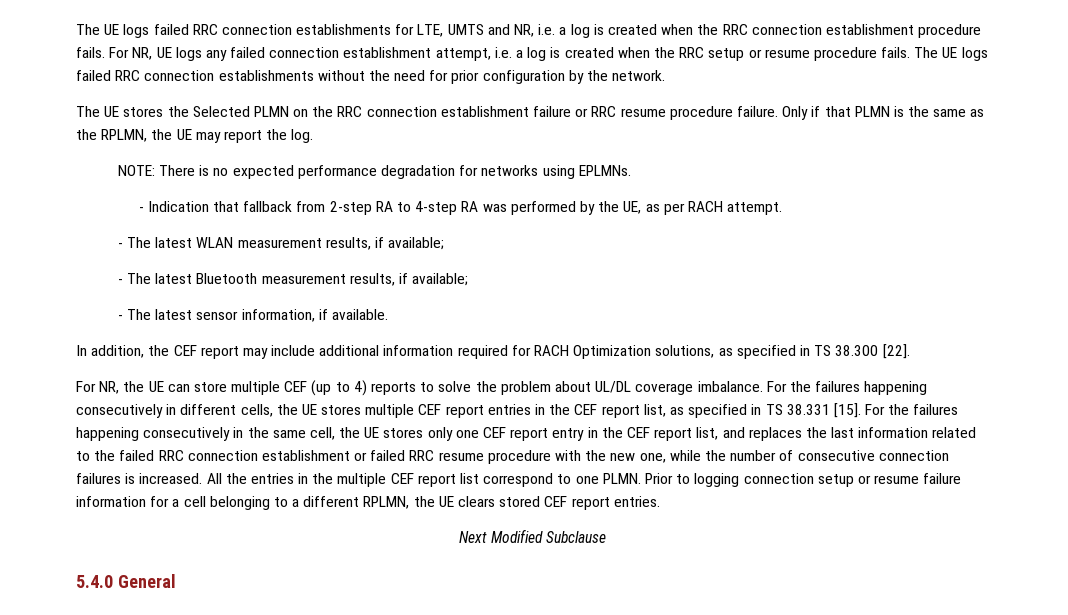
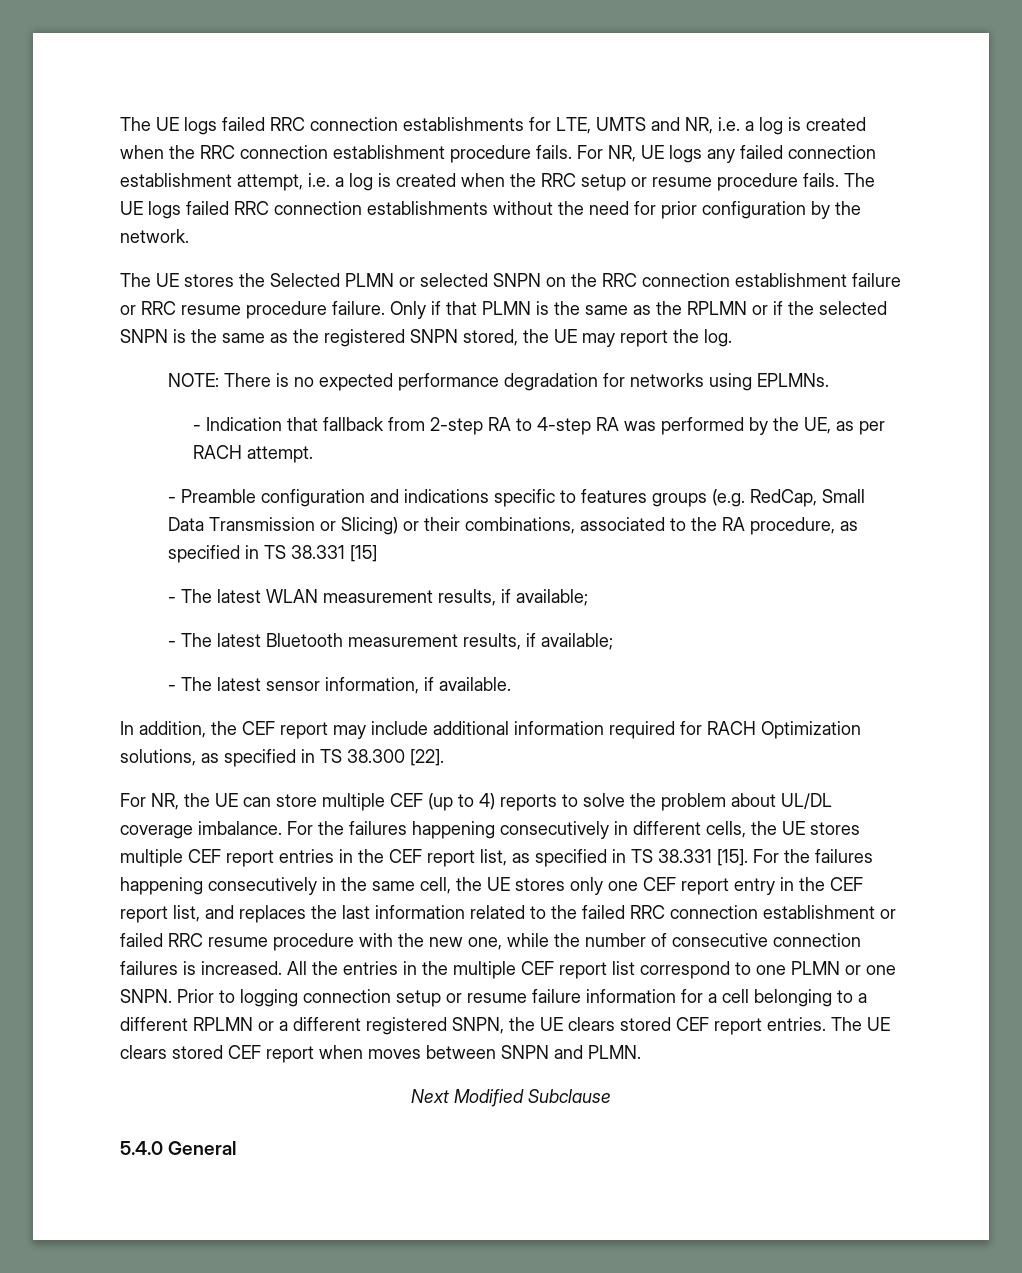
- The UE stores the Selected PLMN on the RRC connection establishment failure or RRC resume procedure failure.
+ The UE stores the Selected PLMN or selected SNPN on the RRC connection establishment failure or RRC resume procedure failure.
- Only if that PLMN is the same as the RPLMN, the UE may report the log.
+ Only if that PLMN is the same as the RPLMN or if the selected SNPN is the same as the registered SNPN stored, the UE may report the log.
+ - Preamble configuration and indications specific to features groups (e.g. RedCap, Small Data Transmission or Slicing) or their combinations, associated to the RA procedure, as specified in TS 38.331 [15]
- All the entries in the multiple CEF report list correspond to one PLMN.
+ All the entries in the multiple CEF report list correspond to one PLMN or one SNPN.
- Prior to logging connection setup or resume failure information for a cell belonging to a different RPLMN, the UE clears stored CEF report entries.
+ Prior to logging connection setup or resume failure information for a cell belonging to a different RPLMN or a different registered SNPN, the UE clears stored CEF report entries. The UE clears stored CEF report when moves between SNPN and PLMN.

